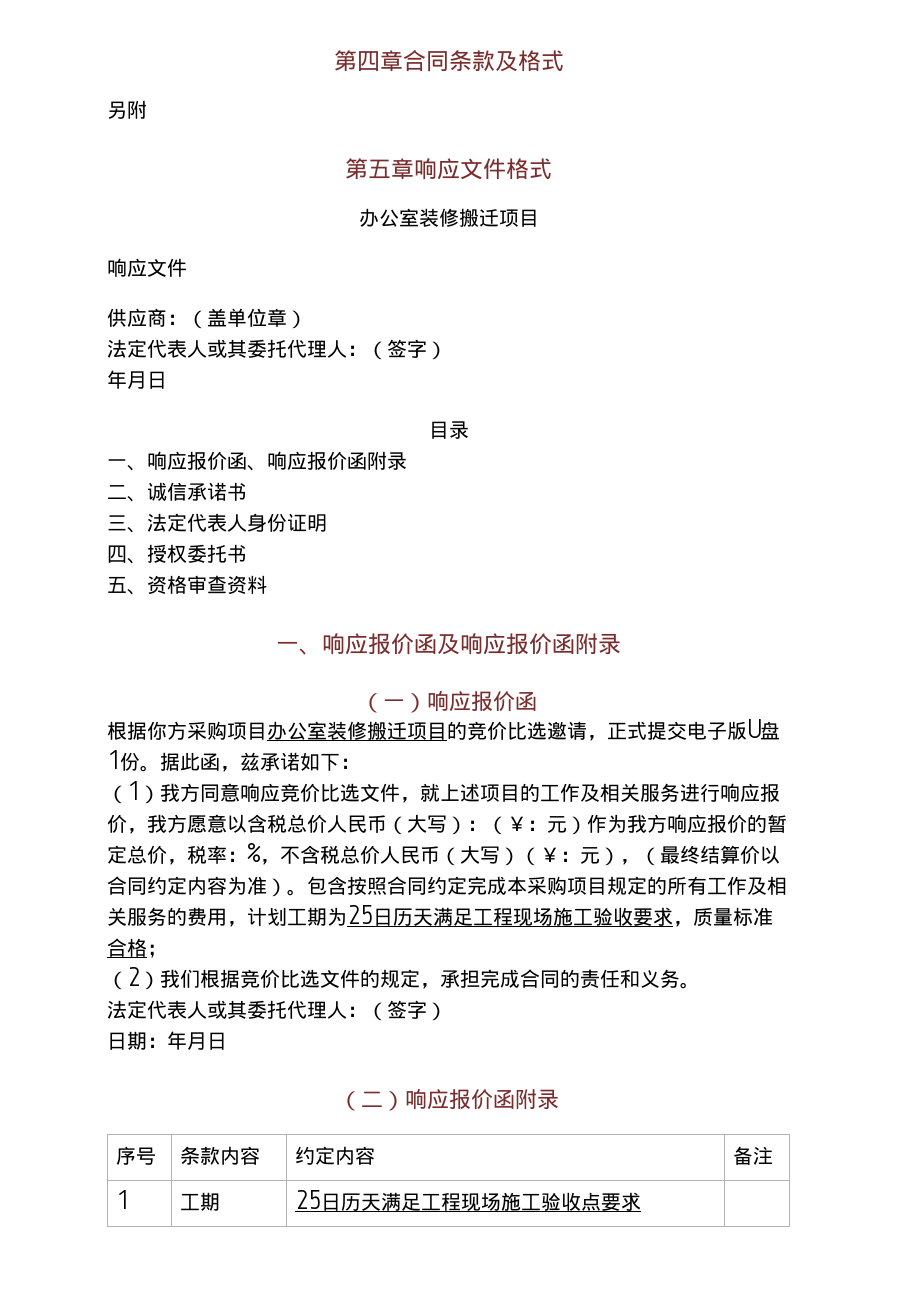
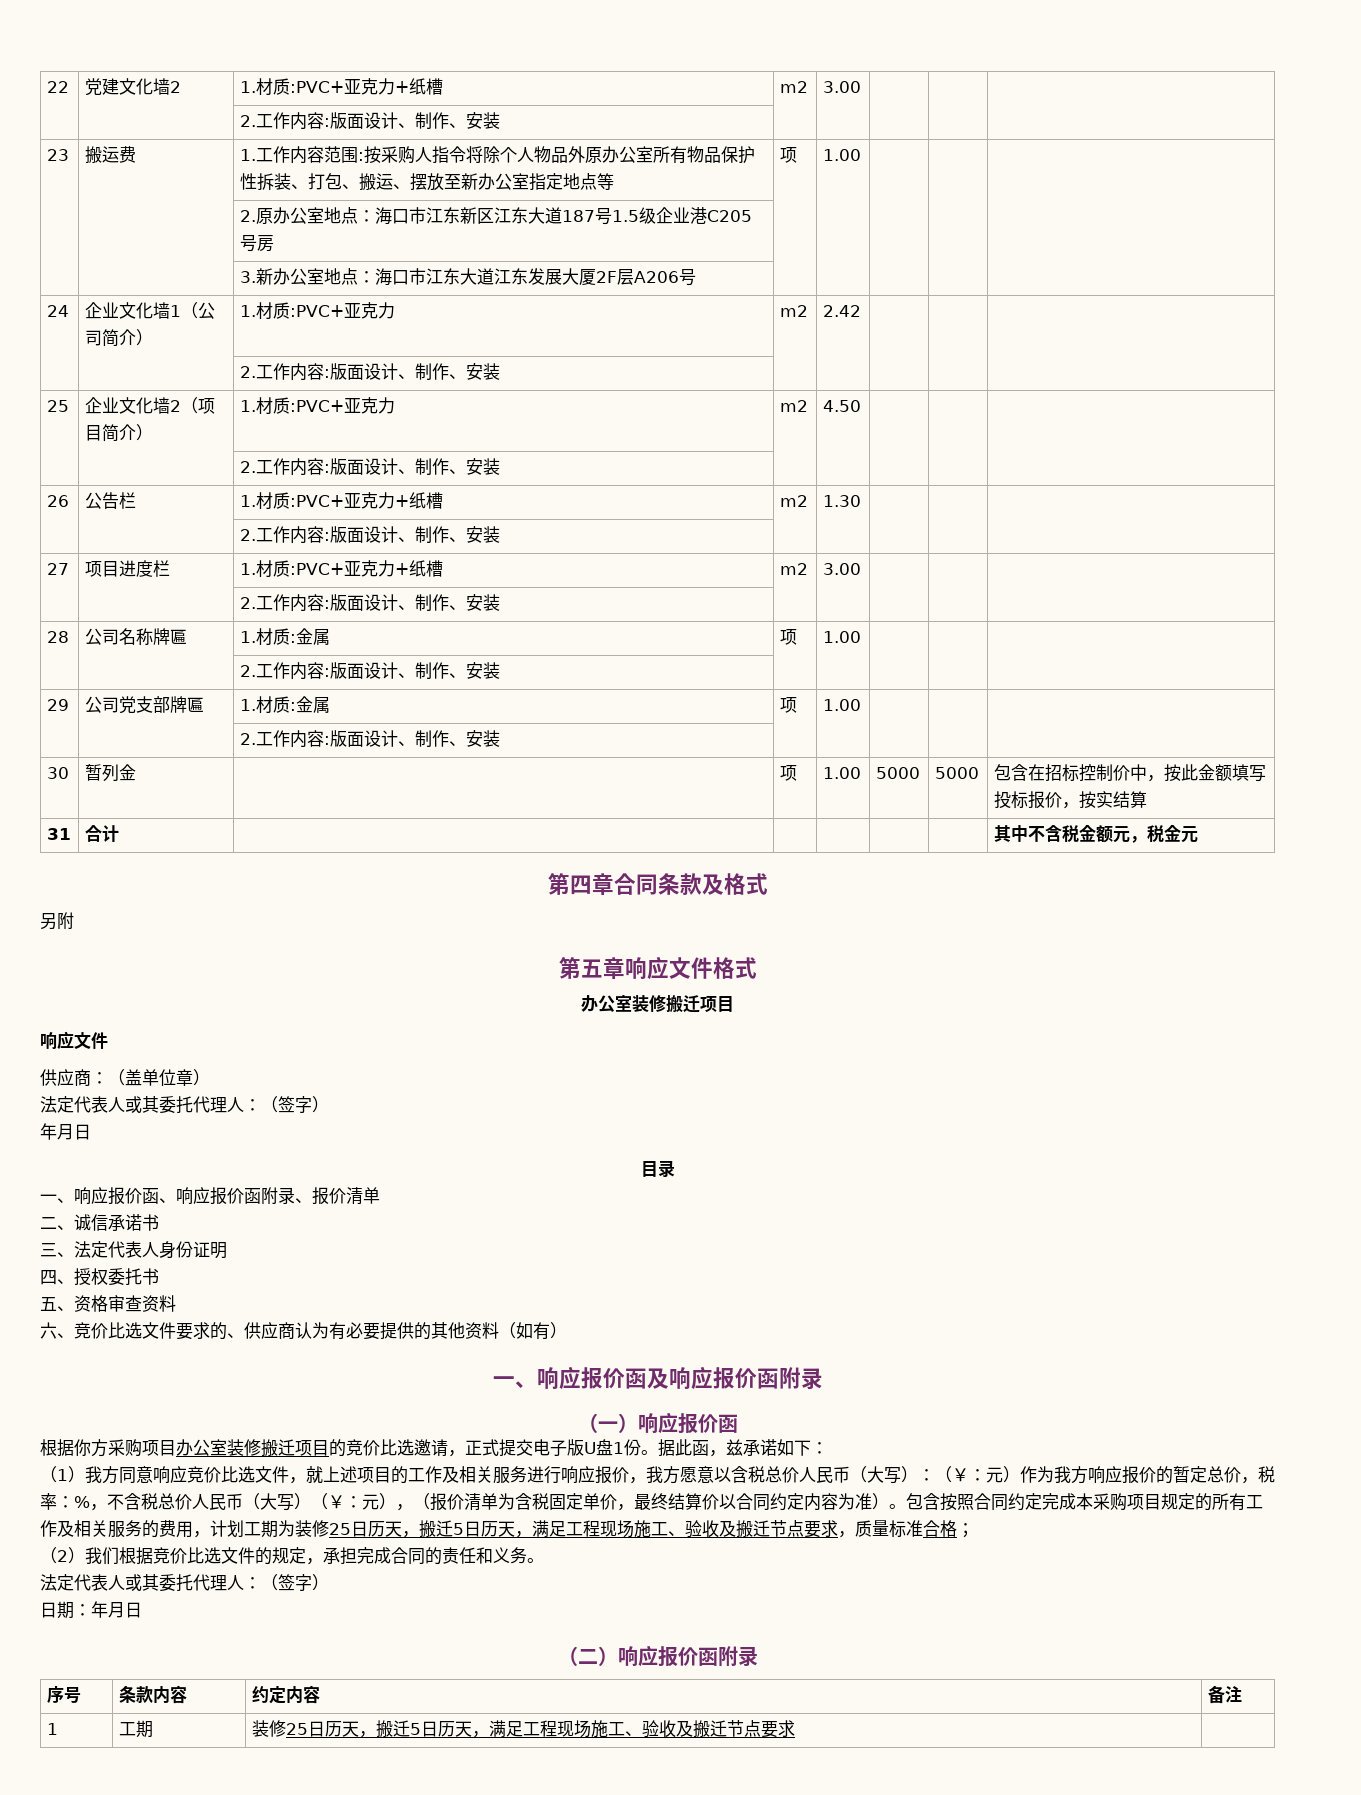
+ 22 | 党建文化墙2 | 1.材质:PVC+亚克力+纸槽 | m2 | 3.00 | | |
+ | | 2.工作内容:版面设计、制作、安装 | | | | |
+ 23 | 搬运费 | 1.工作内容范围:按采购人指令将除个人物品外原办公室所有物品保护性拆装、打包、搬运、摆放至新办公室指定地点等 | 项 | 1.00 | | |
+ | | 2.原办公室地点：海口市江东新区江东大道187号1.5级企业港C205号房 | | | | |
+ | | 3.新办公室地点：海口市江东大道江东发展大厦2F层A206号 | | | | |
+ 24 | 企业文化墙1（公司简介） | 1.材质:PVC+亚克力 | m2 | 2.42 | | |
+ | | 2.工作内容:版面设计、制作、安装 | | | | |
+ 25 | 企业文化墙2（项目简介） | 1.材质:PVC+亚克力 | m2 | 4.50 | | |
+ | | 2.工作内容:版面设计、制作、安装 | | | | |
+ 26 | 公告栏 | 1.材质:PVC+亚克力+纸槽 | m2 | 1.30 | | |
+ | | 2.工作内容:版面设计、制作、安装 | | | | |
+ 27 | 项目进度栏 | 1.材质:PVC+亚克力+纸槽 | m2 | 3.00 | | |
+ | | 2.工作内容:版面设计、制作、安装 | | | | |
+ 28 | 公司名称牌匾 | 1.材质:金属 | 项 | 1.00 | | |
+ | | 2.工作内容:版面设计、制作、安装 | | | | |
+ 29 | 公司党支部牌匾 | 1.材质:金属 | 项 | 1.00 | | |
+ | | 2.工作内容:版面设计、制作、安装 | | | | |
+ 30 | 暂列金 | | 项 | 1.00 | 5000 | 5000 | 包含在招标控制价中，按此金额填写投标报价，按实结算
+ 31 | 合计 | | | | | | 其中不含税金额元，税金元
- 一、响应报价函、响应报价函附录
+ 一、响应报价函、响应报价函附录、报价清单
+ 六、竞价比选文件要求的、供应商认为有必要提供的其他资料（如有）
- （1）我方同意响应竞价比选文件，就上述项目的工作及相关服务进行响应报价，我方愿意以含税总价人民币（大写）：（￥：元）作为我方响应报价的暂定总价，税率：%，不含税总价人民币（大写）（￥：元），（最终结算价以合同约定内容为准）。
+ （1）我方同意响应竞价比选文件，就上述项目的工作及相关服务进行响应报价，我方愿意以含税总价人民币（大写）：（￥：元）作为我方响应报价的暂定总价，税率：%，不含税总价人民币（大写）（￥：元），（报价清单为含税固定单价，最终结算价以合同约定内容为准）。
- 包含按照合同约定完成本采购项目规定的所有工作及相关服务的费用，计划工期为25日历天满足工程现场施工验收要求，质量标准合格；
+ 包含按照合同约定完成本采购项目规定的所有工作及相关服务的费用，计划工期为装修25日历天，搬迁5日历天，满足工程现场施工、验收及搬迁节点要求，质量标准合格；
- 1 | 工期 | 25日历天满足工程现场施工验收点要求 |
+ 1 | 工期 | 装修25日历天，搬迁5日历天，满足工程现场施工、验收及搬迁节点要求 |

